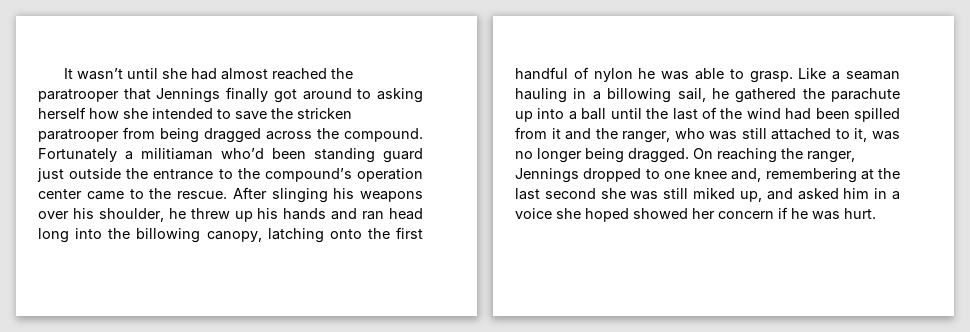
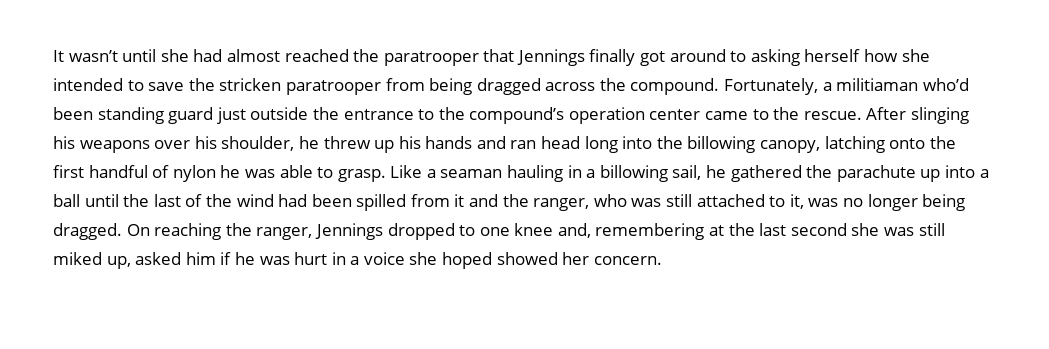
- Fortunately a militiaman who’d been standing guard just outside the entrance to the compound’s operation center came to the rescue.
+ Fortunately, a militiaman who’d been standing guard just outside the entrance to the compound’s operation center came to the rescue.
- On reaching the ranger, Jennings dropped to one knee and, remembering at the last second she was still miked up, and asked him in a voice she hoped showed her concern if he was hurt.
+ On reaching the ranger, Jennings dropped to one knee and, remembering at the last second she was still miked up, asked him if he was hurt in a voice she hoped showed her concern.

